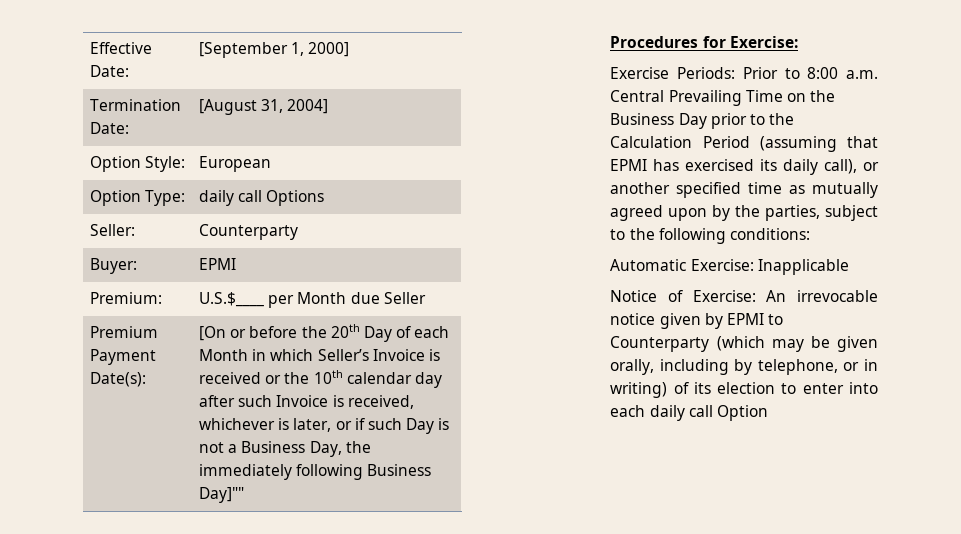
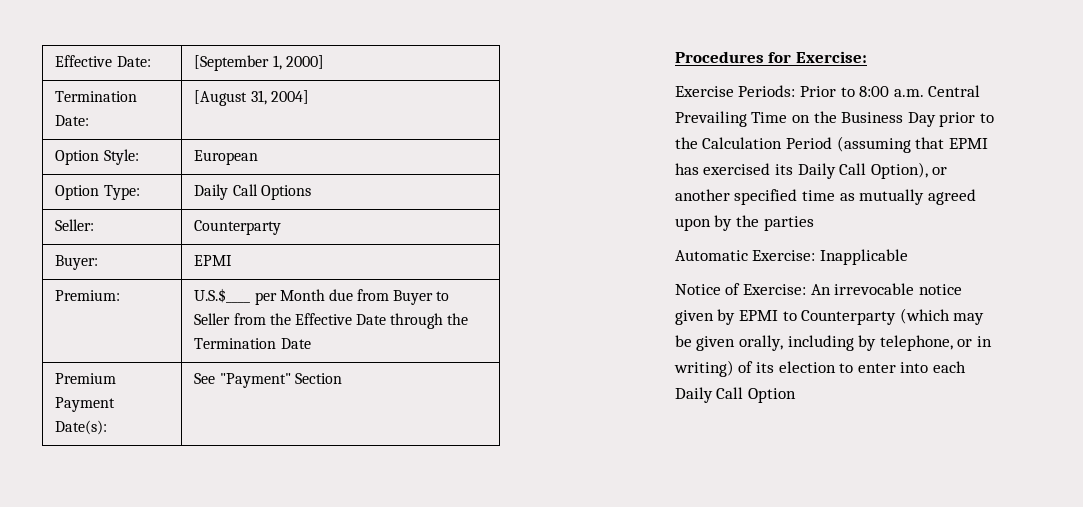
- Option Type: | daily call Options
+ Option Type: | Daily Call Options
- Premium: | U.S.$____ per Month due Seller
- Premium Payment Date(s): | [On or before the 20th Day of each Month in which Seller’s Invoice is received or the 10th calendar day after such Invoice is received, whichever is later, or if such Day is not a Business Day, the immediately following Business Day]""
+ Premium: | U.S.$____ per Month due from Buyer to Seller from the Effective Date through the Termination Date
+ Premium Payment Date(s): | See "Payment" Section
- Exercise Periods: Prior to 8:00 a.m. Central Prevailing Time on the Business Day prior to the Calculation Period (assuming that EPMI has exercised its daily call), or another specified time as mutually agreed upon by the parties, subject to the following conditions:
+ Exercise Periods: Prior to 8:00 a.m. Central Prevailing Time on the Business Day prior to the Calculation Period (assuming that EPMI has exercised its Daily Call Option), or another specified time as mutually agreed upon by the parties
- Notice of Exercise: An irrevocable notice given by EPMI to Counterparty (which may be given orally, including by telephone, or in writing) of its election to enter into each daily call Option
+ Notice of Exercise: An irrevocable notice given by EPMI to Counterparty (which may be given orally, including by telephone, or in writing) of its election to enter into each Daily Call Option

